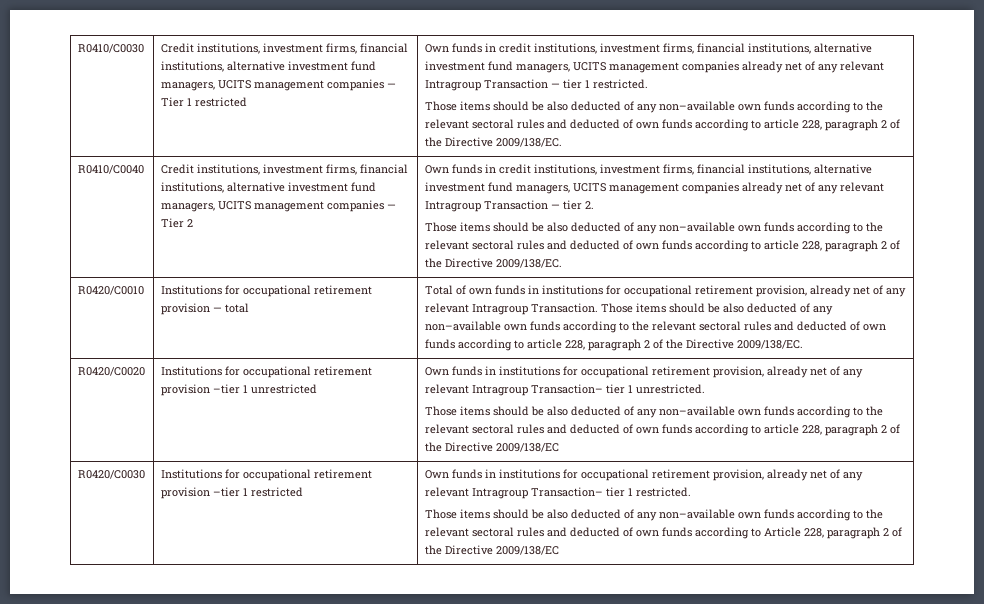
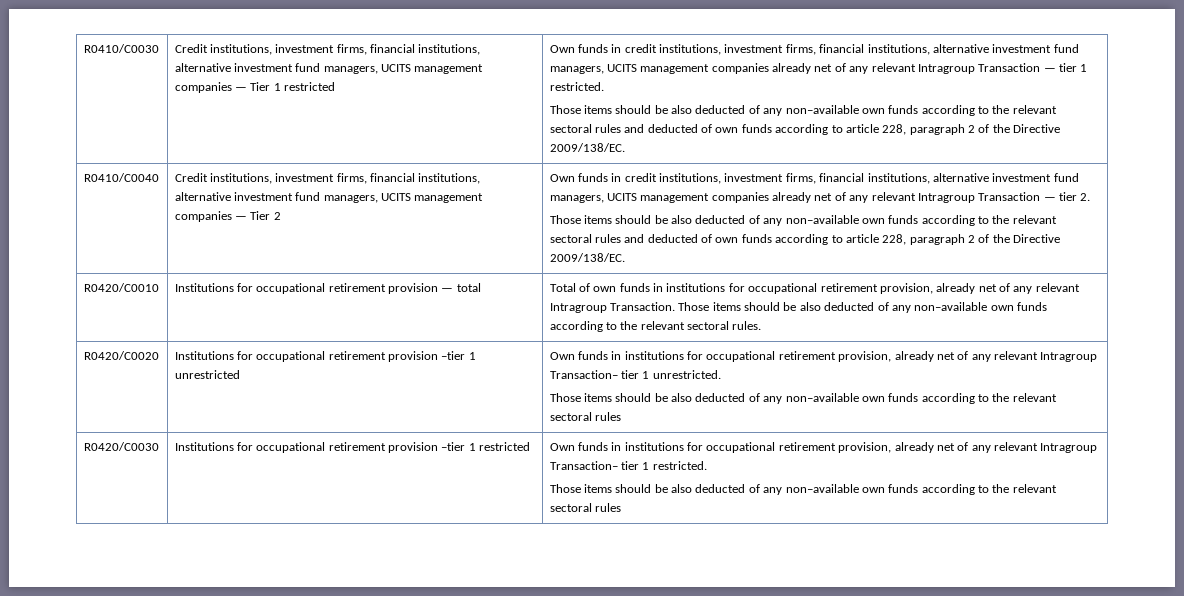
- Total of own funds in institutions for occupational retirement provision, already net of any relevant Intragroup Transaction. Those items should be also deducted of any non–available own funds according to the relevant sectoral rules and deducted of own funds according to article 228, paragraph 2 of the Directive 2009/138/EC.
+ Total of own funds in institutions for occupational retirement provision, already net of any relevant Intragroup Transaction. Those items should be also deducted of any non–available own funds according to the relevant sectoral rules.
  Own funds in institutions for occupational retirement provision, already net of any relevant Intragroup Transaction– tier 1 unrestricted.
- Those items should be also deducted of any non–available own funds according to the relevant sectoral rules and deducted of own funds according to article 228, paragraph 2 of the Directive 2009/138/EC
+ Those items should be also deducted of any non–available own funds according to the relevant sectoral rules
  Own funds in institutions for occupational retirement provision, already net of any relevant Intragroup Transaction– tier 1 restricted.
- Those items should be also deducted of any non–available own funds according to the relevant sectoral rules and deducted of own funds according to Article 228, paragraph 2 of the Directive 2009/138/EC
+ Those items should be also deducted of any non–available own funds according to the relevant sectoral rules

